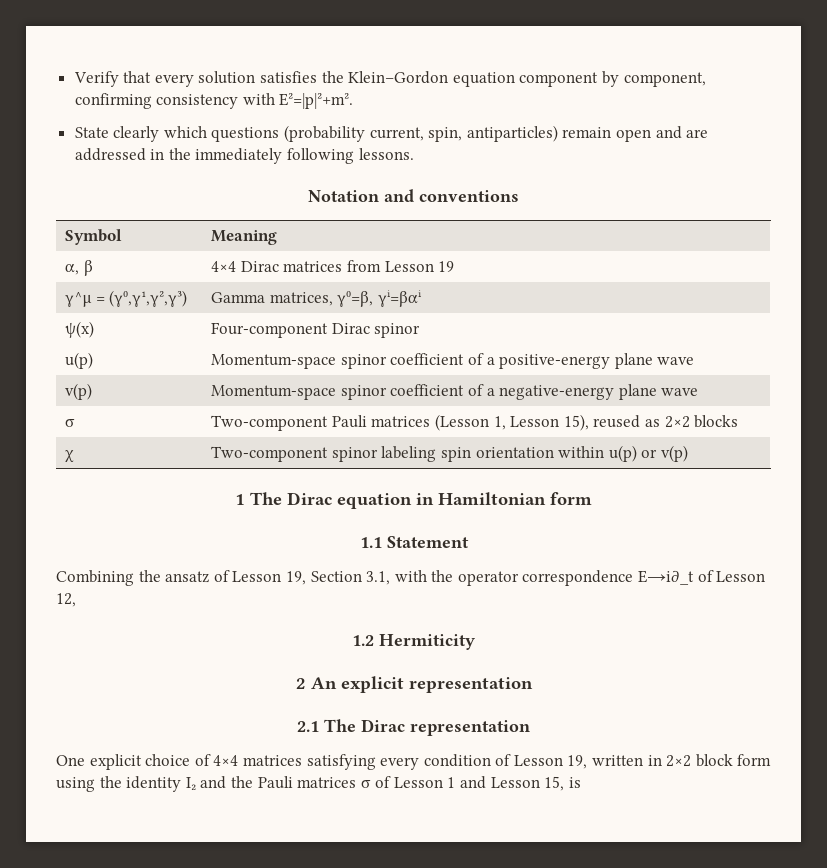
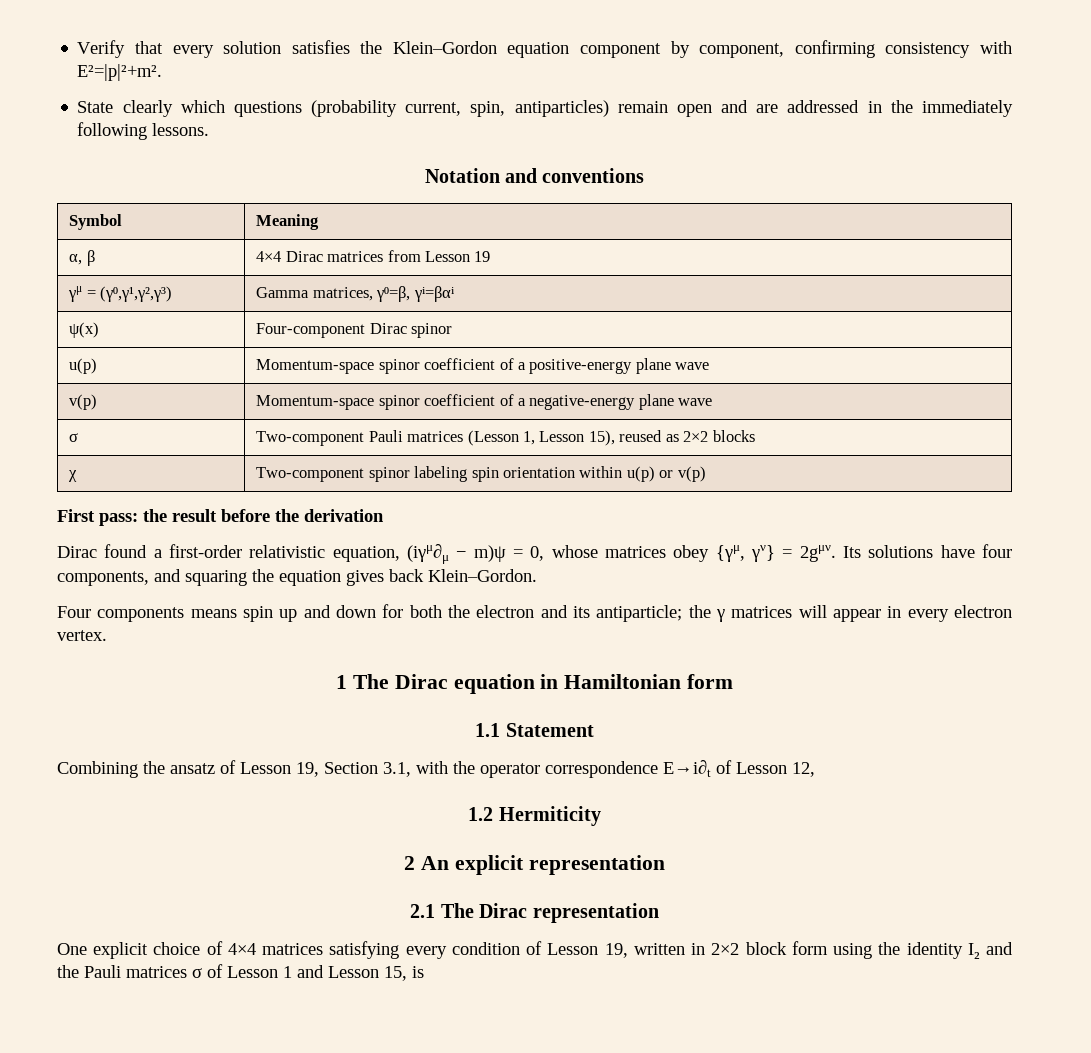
- γ^μ = (γ⁰,γ¹,γ²,γ³) | Gamma matrices, γ⁰=β, γⁱ=βαⁱ
+ γμ = (γ⁰,γ¹,γ²,γ³) | Gamma matrices, γ⁰=β, γⁱ=βαⁱ
+ First pass: the result before the derivation
+ Dirac found a first-order relativistic equation, (iγμ∂μ − m)ψ = 0, whose matrices obey {γμ, γν} = 2gμν. Its solutions have four components, and squaring the equation gives back Klein–Gordon.
+ Four components means spin up and down for both the electron and its antiparticle; the γ matrices will appear in every electron vertex.
- Combining the ansatz of Lesson 19, Section 3.1, with the operator correspondence E→i∂_t of Lesson 12,
+ Combining the ansatz of Lesson 19, Section 3.1, with the operator correspondence E→i∂t of Lesson 12,

